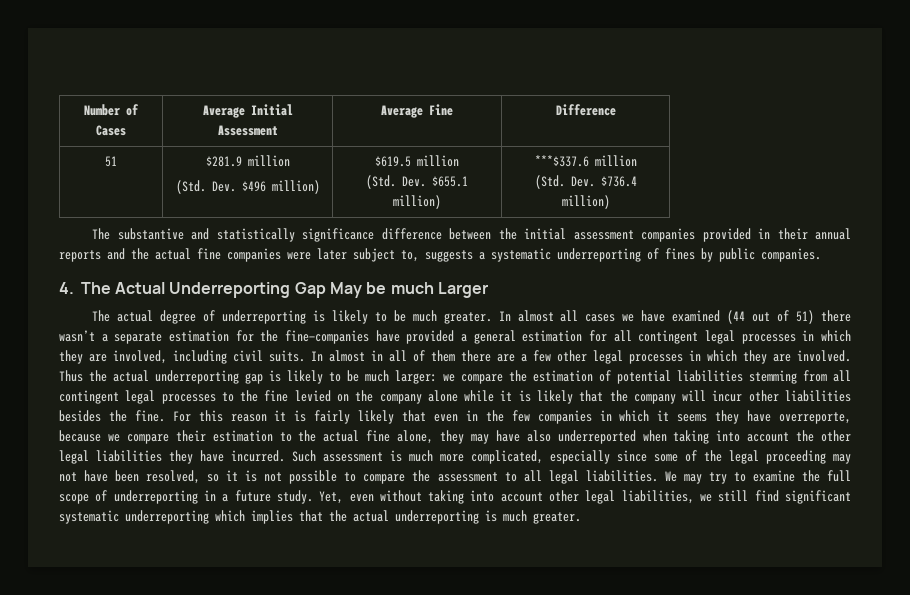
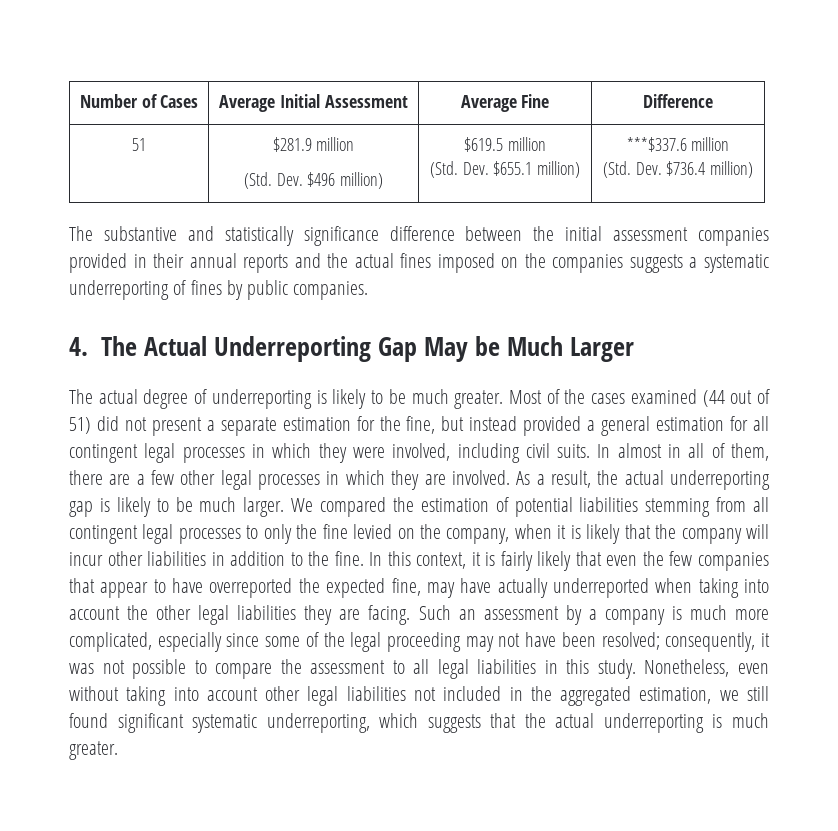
- The substantive and statistically significance difference between the initial assessment companies provided in their annual reports and the actual fine companies were later subject to, suggests a systematic underreporting of fines by public companies.
+ The substantive and statistically significance difference between the initial assessment companies provided in their annual reports and the actual fines imposed on the companies suggests a systematic underreporting of fines by public companies.
- 4. The Actual Underreporting Gap May be much Larger
+ 4. The Actual Underreporting Gap May be Much Larger
- In almost all cases we have examined (44 out of 51) there wasn’t a separate estimation for the fine—companies have provided a general estimation for all contingent legal processes in which they are involved, including civil suits.
+ Most of the cases examined (44 out of 51) did not present a separate estimation for the fine, but instead provided a general estimation for all contingent legal processes in which they were involved, including civil suits.
- In almost in all of them there are a few other legal processes in which they are involved.
+ In almost in all of them, there are a few other legal processes in which they are involved.
- Thus the actual underreporting gap is likely to be much larger: we compare the estimation of potential liabilities stemming from all contingent legal processes to the fine levied on the company alone while it is likely that the company will incur other liabilities besides the fine. For this reason it is fairly likely that even in the few companies in which it seems they have overreporte, because we compare their estimation to the actual fine alone, they may have also underreported when taking into account the other legal liabilities they have incurred. Such assessment is much more complicated, especially since some of the legal proceeding may not have been resolved, so it is not possible to compare the assessment to all legal liabilities. We may try to examine the full scope of underreporting in a future study. Yet, even without taking into account other legal liabilities, we still find significant systematic underreporting which implies that the actual underreporting is much greater.
+ As a result, the actual underreporting gap is likely to be much larger. We compared the estimation of potential liabilities stemming from all contingent legal processes to only the fine levied on the company, when it is likely that the company will incur other liabilities in addition to the fine. In this context, it is fairly likely that even the few companies that appear to have overreported the expected fine, may have actually underreported when taking into account the other legal liabilities they are facing. Such an assessment by a company is much more complicated, especially since some of the legal proceeding may not have been resolved; consequently, it was not possible to compare the assessment to all legal liabilities in this study. Nonetheless, even without taking into account other legal liabilities not included in the aggregated estimation, we still found significant systematic underreporting, which suggests that the actual underreporting is much greater.

